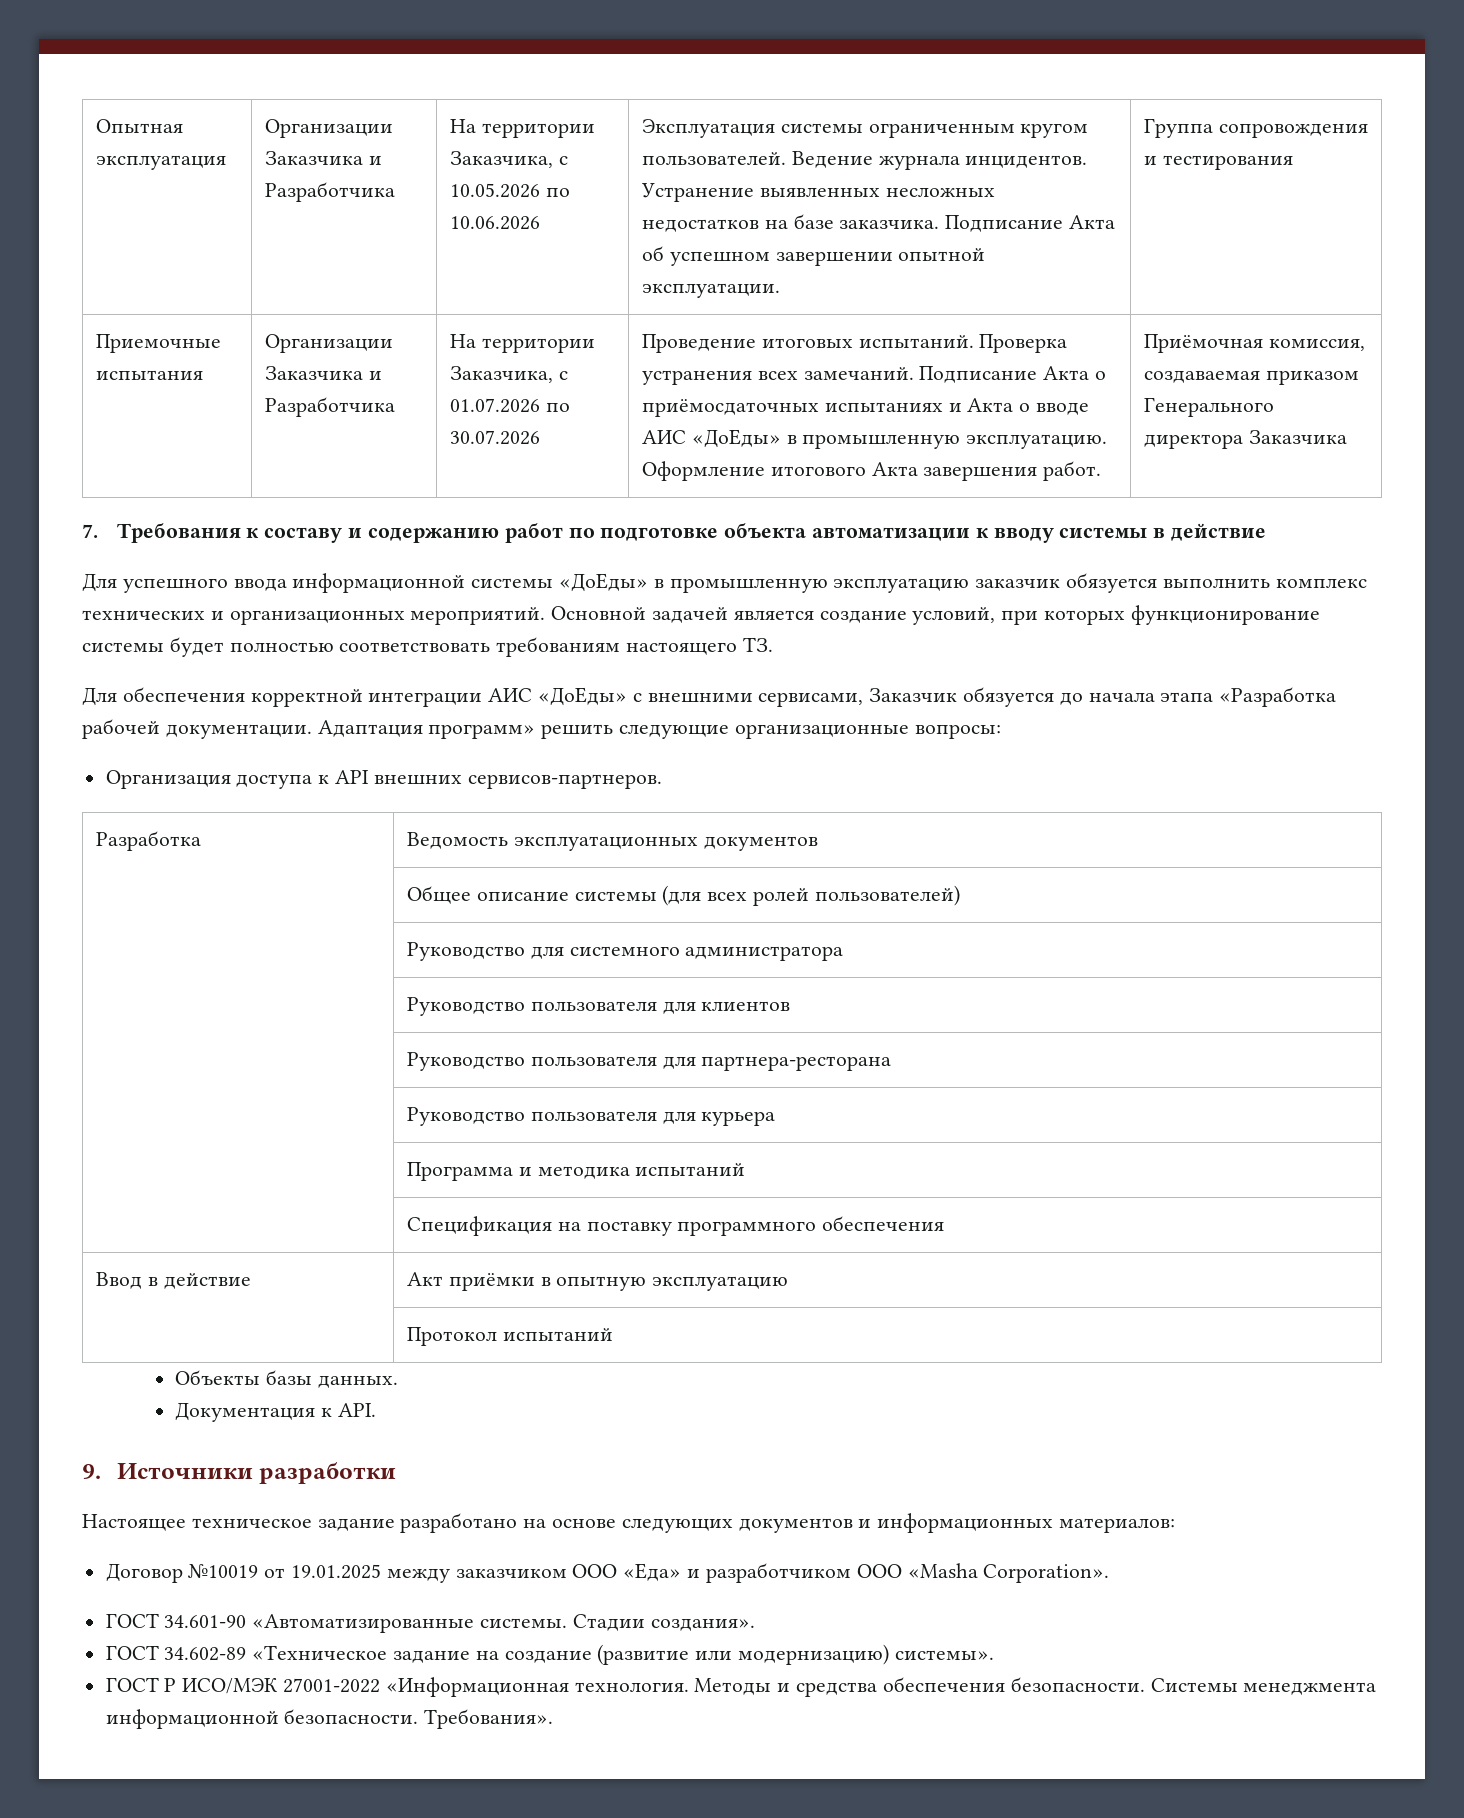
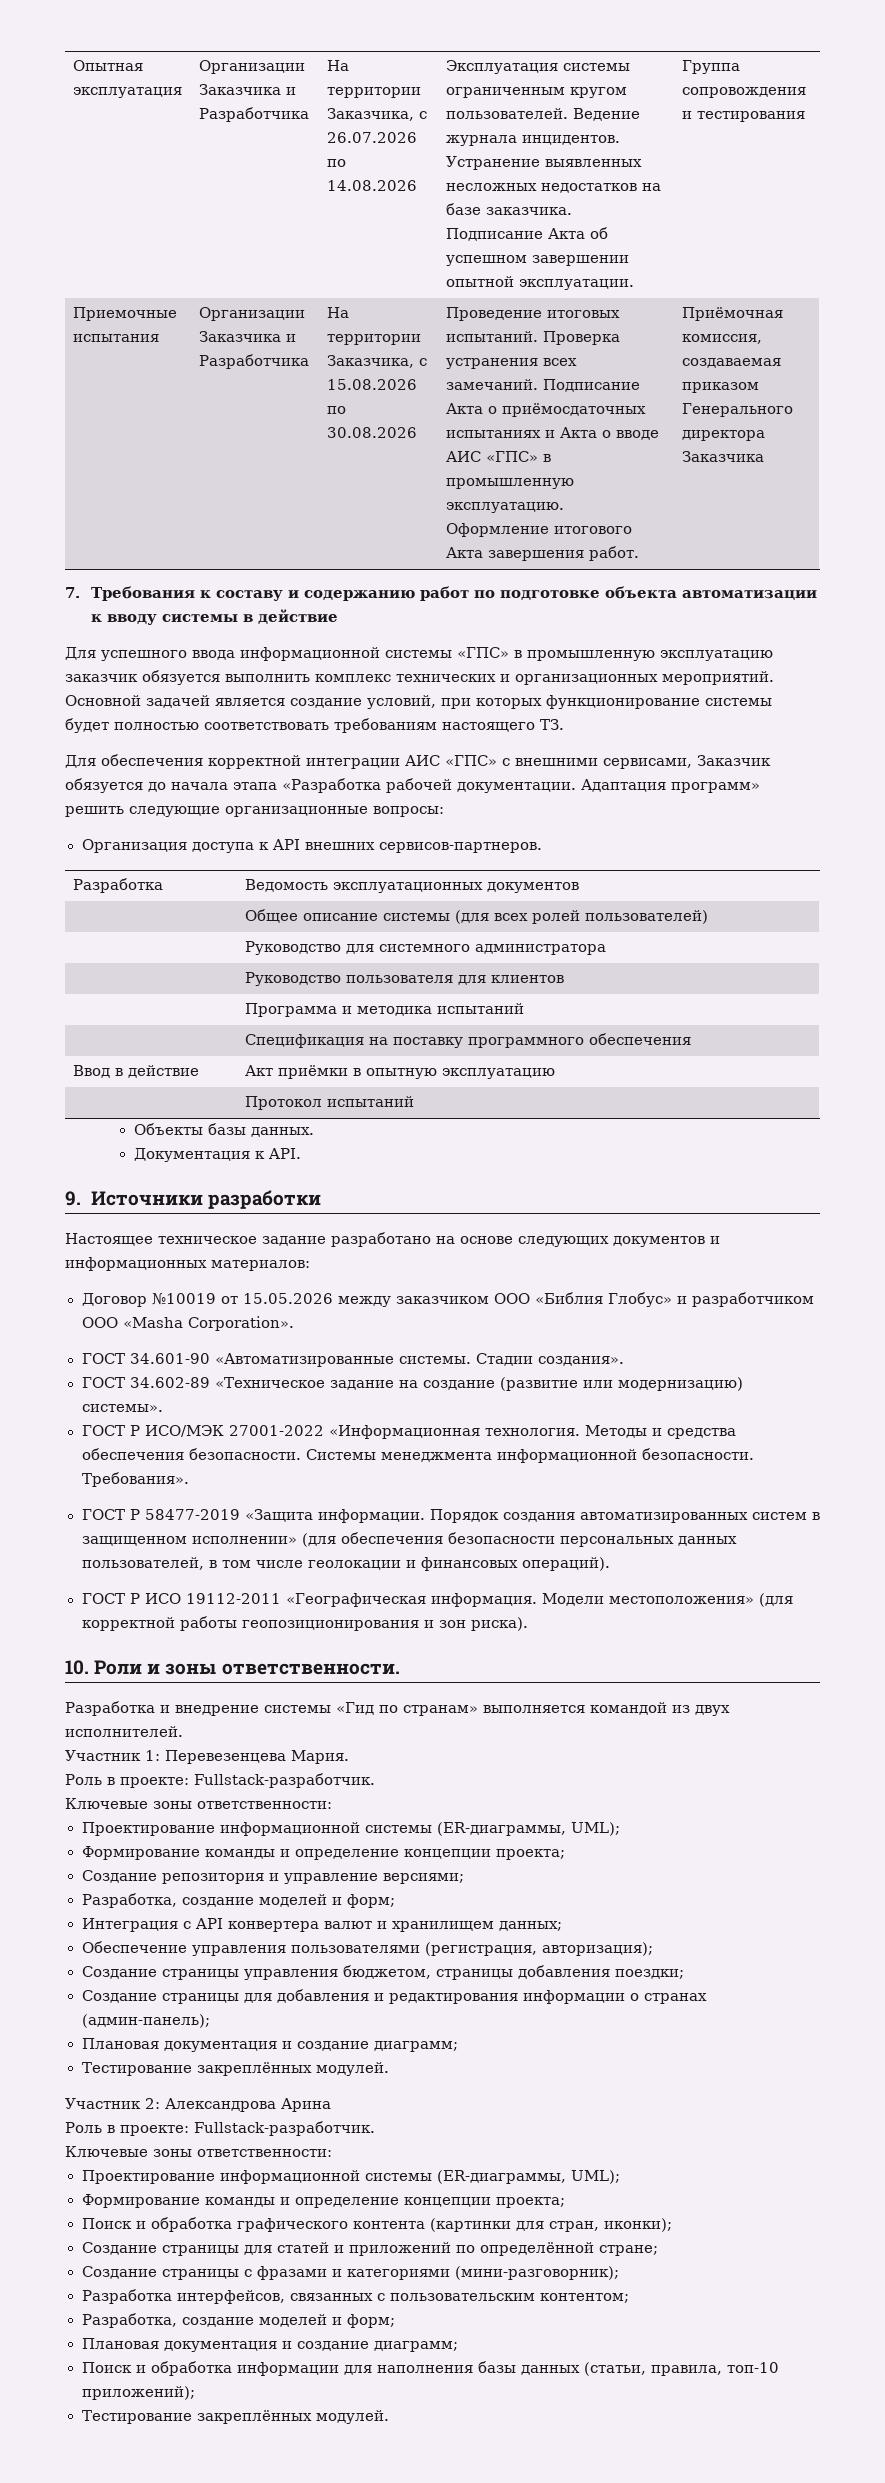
- Опытная эксплуатация | Организации Заказчика и Разработчика | На территории Заказчика, с 10.05.2026 по 10.06.2026 | Эксплуатация системы ограниченным кругом пользователей. Ведение журнала инцидентов. Устранение выявленных несложных недостатков на базе заказчика. Подписание Акта об успешном завершении опытной эксплуатации. | Группа сопровождения и тестирования
+ Опытная эксплуатация | Организации Заказчика и Разработчика | На территории Заказчика, с 26.07.2026 по 14.08.2026 | Эксплуатация системы ограниченным кругом пользователей. Ведение журнала инцидентов. Устранение выявленных несложных недостатков на базе заказчика. Подписание Акта об успешном завершении опытной эксплуатации. | Группа сопровождения и тестирования
- На территории Заказчика, с 01.07.2026 по 30.07.2026
+ На территории Заказчика, с 15.08.2026 по 30.08.2026
- Подписание Акта о приёмосдаточных испытаниях и Акта о вводе АИС «ДоЕды» в промышленную эксплуатацию.
+ Подписание Акта о приёмосдаточных испытаниях и Акта о вводе АИС «ГПС» в промышленную эксплуатацию.
- Для успешного ввода информационной системы «ДоЕды» в промышленную эксплуатацию заказчик обязуется выполнить комплекс технических и организационных мероприятий.
+ Для успешного ввода информационной системы «ГПС» в промышленную эксплуатацию заказчик обязуется выполнить комплекс технических и организационных мероприятий.
- Для обеспечения корректной интеграции АИС «ДоЕды» с внешними сервисами, Заказчик обязуется до начала этапа «Разработка рабочей документации.
+ Для обеспечения корректной интеграции АИС «ГПС» с внешними сервисами, Заказчик обязуется до начала этапа «Разработка рабочей документации.
- | Руководство пользователя для партнера-ресторана
- | Руководство пользователя для курьера
- Договор №10019 от 19.01.2025 между заказчиком ООО «Еда» и разработчиком ООО «Masha Сorporation».
+ Договор №10019 от 15.05.2026 между заказчиком ООО «Библия Глобус» и разработчиком ООО «Masha Сorporation».
+ ГОСТ Р 58477-2019 «Защита информации. Порядок создания автоматизированных систем в защищенном исполнении» (для обеспечения безопасности персональных данных пользователей, в том числе геолокации и финансовых операций).
+ ГОСТ Р ИСО 19112-2011 «Географическая информация. Модели местоположения» (для корректной работы геопозиционирования и зон риска).
+ 10. Роли и зоны ответственности.
+ Разработка и внедрение системы «Гид по странам» выполняется командой из двух исполнителей.
+ Участник 1: Перевезенцева Мария.
+ Роль в проекте: Fullstack-разработчик.
+ Ключевые зоны ответственности:
+ Проектирование информационной системы (ER-диаграммы, UML);
+ Формирование команды и определение концепции проекта;
+ Создание репозитория и управление версиями;
+ Разработка, создание моделей и форм;
+ Интеграция с API конвертера валют и хранилищем данных;
+ Обеспечение управления пользователями (регистрация, авторизация);
+ Создание страницы управления бюджетом, страницы добавления поездки;
+ Создание страницы для добавления и редактирования информации о странах (админ-панель);
+ Плановая документация и создание диаграмм;
+ Тестирование закреплённых модулей.
+ Участник 2: Александрова Арина
+ Роль в проекте: Fullstack-разработчик.
+ Ключевые зоны ответственности:
+ Проектирование информационной системы (ER-диаграммы, UML);
+ Формирование команды и определение концепции проекта;
+ Поиск и обработка графического контента (картинки для стран, иконки);
+ Создание страницы для статей и приложений по определённой стране;
+ Создание страницы с фразами и категориями (мини-разговорник);
+ Разработка интерфейсов, связанных с пользовательским контентом;
+ Разработка, создание моделей и форм;
+ Плановая документация и создание диаграмм;
+ Поиск и обработка информации для наполнения базы данных (статьи, правила, топ-10 приложений);
+ Тестирование закреплённых модулей.

